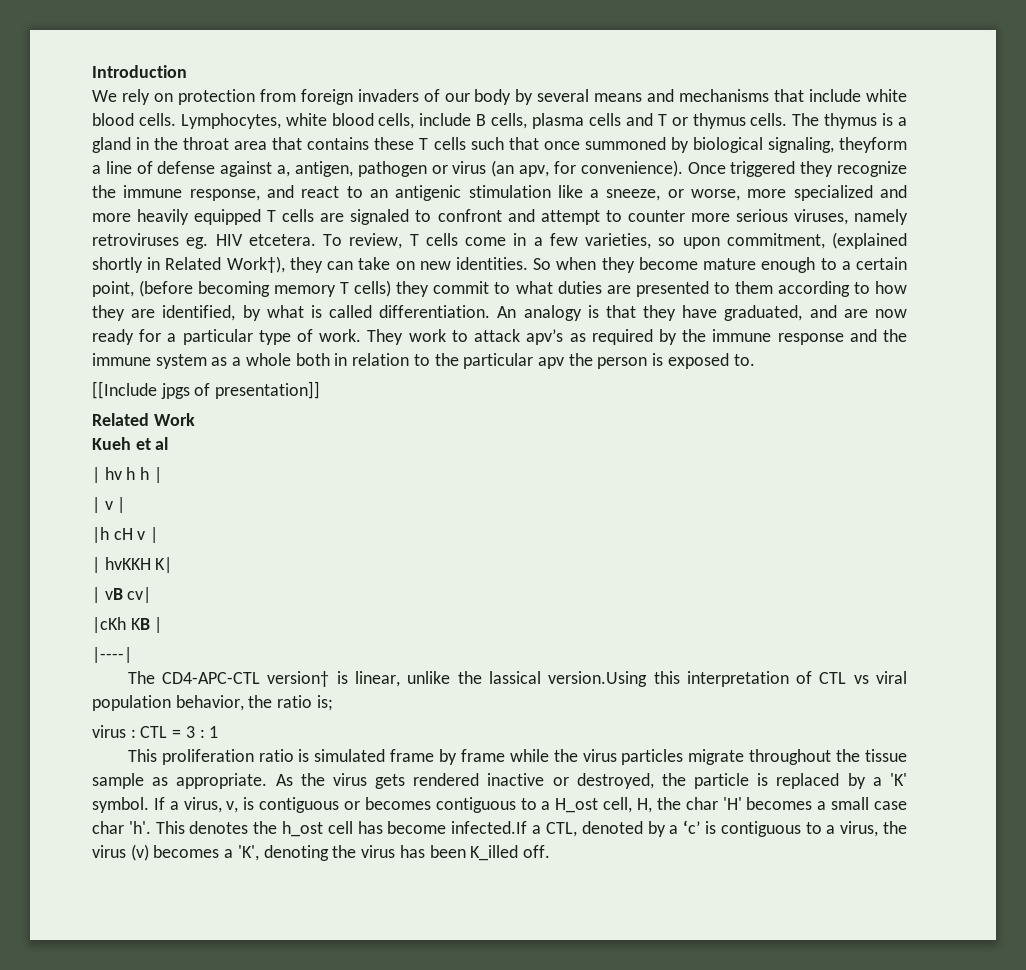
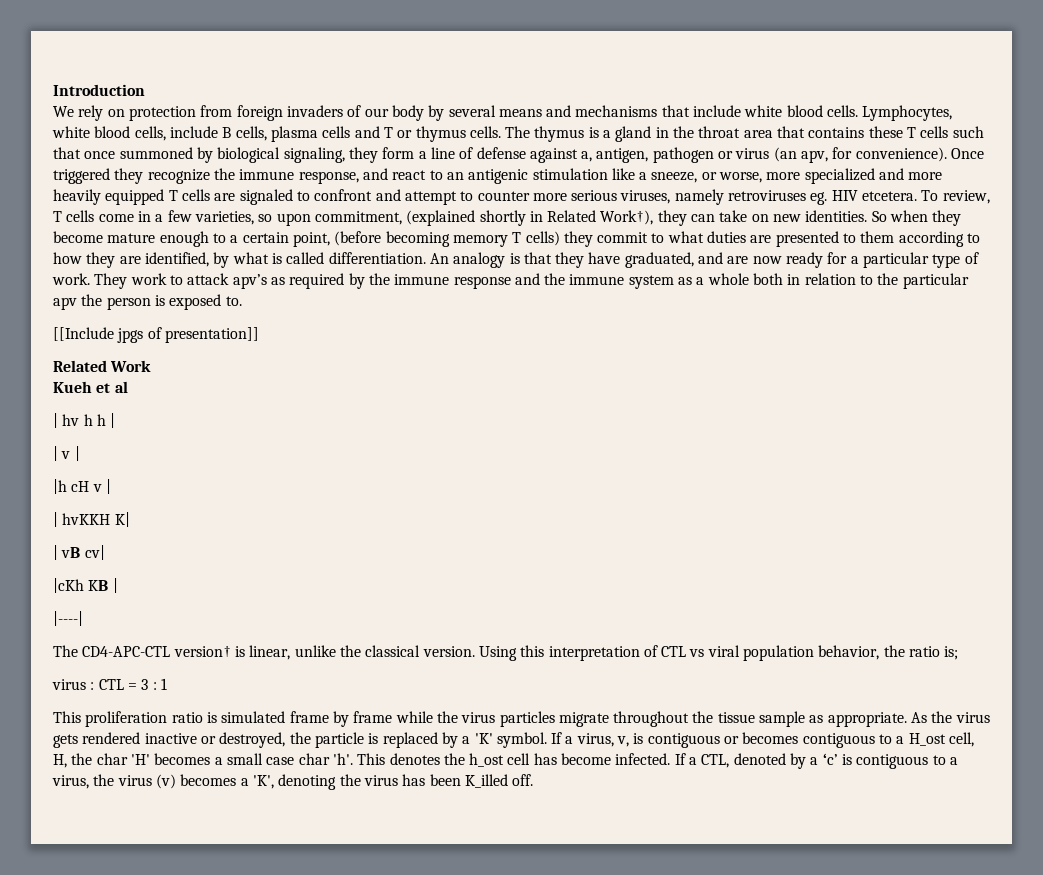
- The thymus is a gland in the throat area that contains these T cells such that once summoned by biological signaling, theyform a line of defense against a, antigen, pathogen or virus (an apv, for convenience).
+ The thymus is a gland in the throat area that contains these T cells such that once summoned by biological signaling, they form a line of defense against a, antigen, pathogen or virus (an apv, for convenience).
- The CD4-APC-CTL version† is linear, unlike the lassical version.Using this interpretation of CTL vs viral population behavior, the ratio is;
+ The CD4-APC-CTL version† is linear, unlike the classical version. Using this interpretation of CTL vs viral population behavior, the ratio is;
- This denotes the h_ost cell has become infected.If a CTL, denoted by a ‘c’ is contiguous to a virus, the virus (v) becomes a 'K', denoting the virus has been K_illed off.
+ This denotes the h_ost cell has become infected. If a CTL, denoted by a ‘c’ is contiguous to a virus, the virus (v) becomes a 'K', denoting the virus has been K_illed off.

